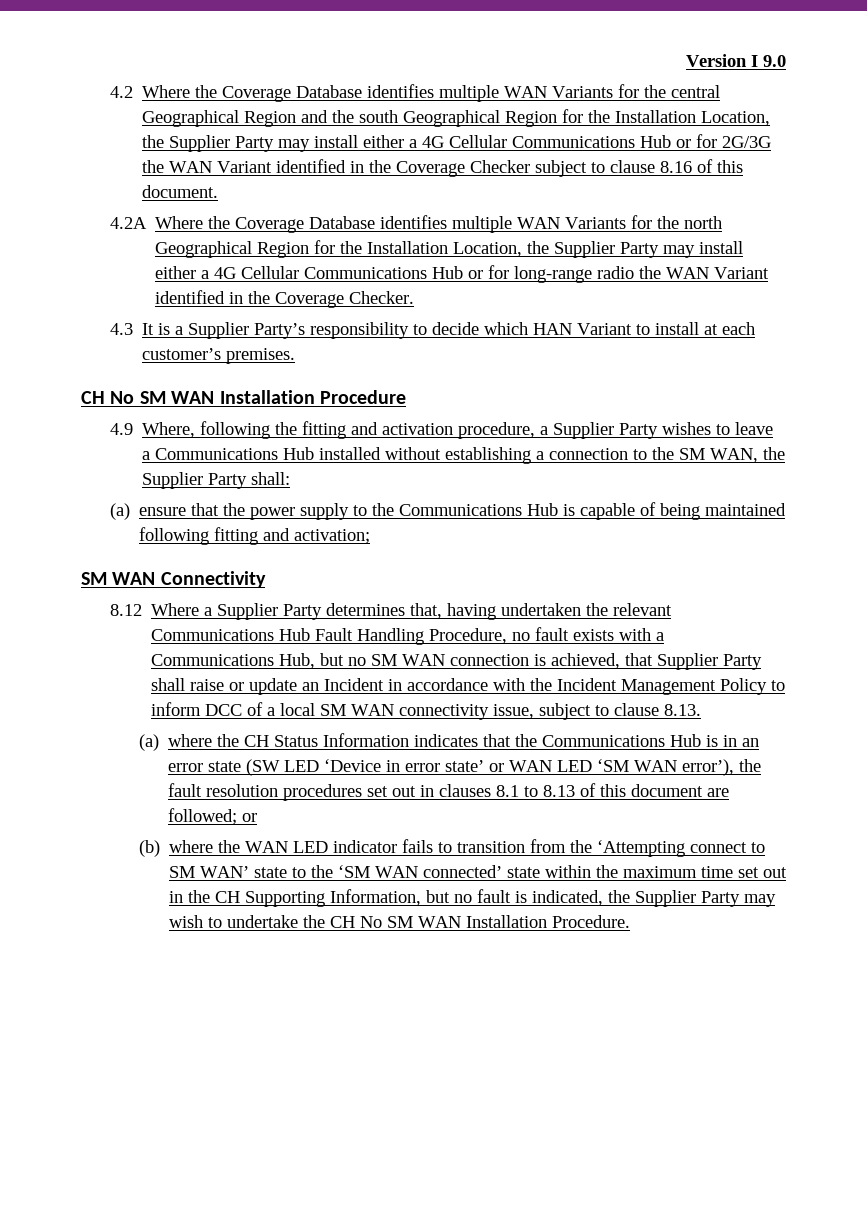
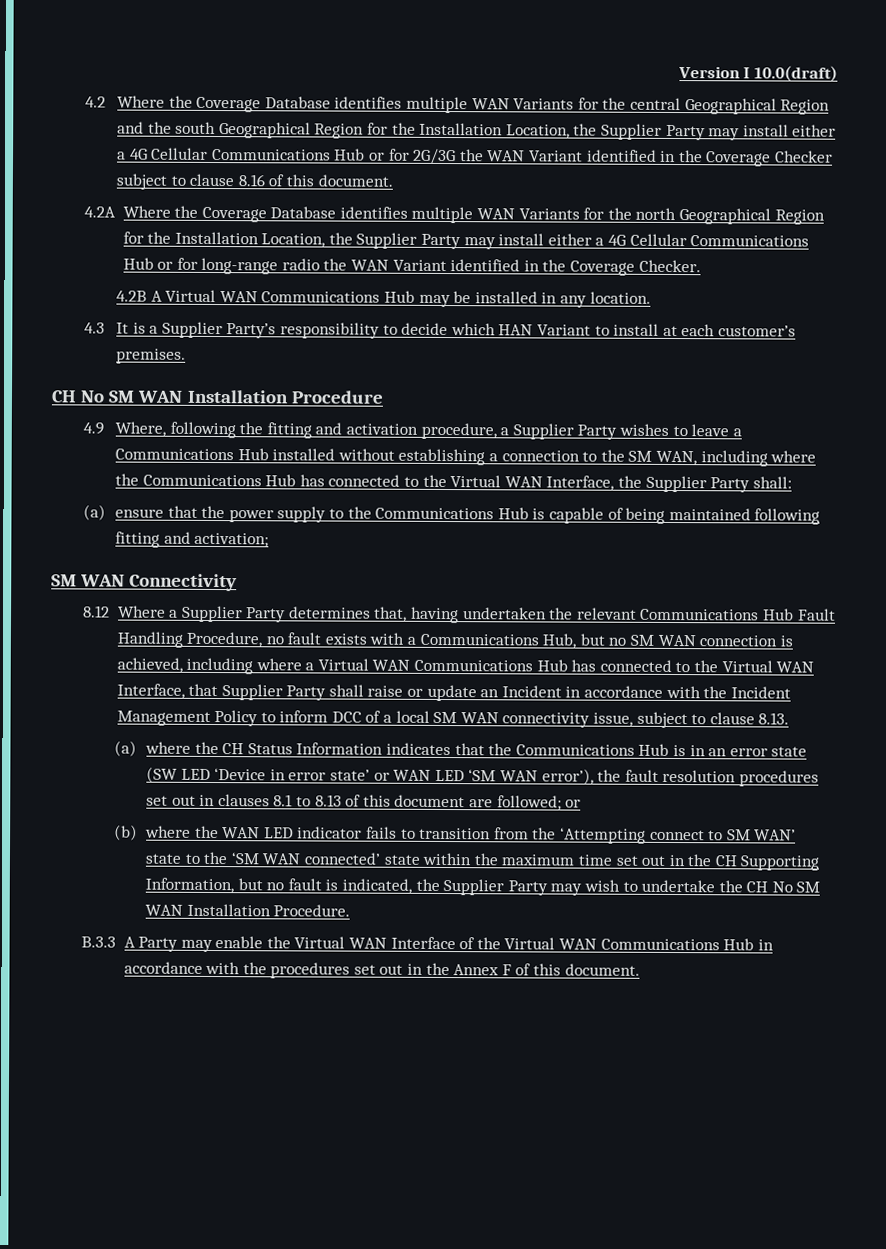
- Version I 9.0
+ Version I 10.0(draft)
+ 4.2B A Virtual WAN Communications Hub may be installed in any location.
- 4.9 Where, following the fitting and activation procedure, a Supplier Party wishes to leave a Communications Hub installed without establishing a connection to the SM WAN, the Supplier Party shall:
+ 4.9 Where, following the fitting and activation procedure, a Supplier Party wishes to leave a Communications Hub installed without establishing a connection to the SM WAN, including where the Communications Hub has connected to the Virtual WAN Interface, the Supplier Party shall:
- 8.12 Where a Supplier Party determines that, having undertaken the relevant Communications Hub Fault Handling Procedure, no fault exists with a Communications Hub, but no SM WAN connection is achieved, that Supplier Party shall raise or update an Incident in accordance with the Incident Management Policy to inform DCC of a local SM WAN connectivity issue, subject to clause 8.13.
+ 8.12 Where a Supplier Party determines that, having undertaken the relevant Communications Hub Fault Handling Procedure, no fault exists with a Communications Hub, but no SM WAN connection is achieved, including where a Virtual WAN Communications Hub has connected to the Virtual WAN Interface, that Supplier Party shall raise or update an Incident in accordance with the Incident Management Policy to inform DCC of a local SM WAN connectivity issue, subject to clause 8.13.
+ B.3.3 A Party may enable the Virtual WAN Interface of the Virtual WAN Communications Hub in accordance with the procedures set out in the Annex F of this document.

